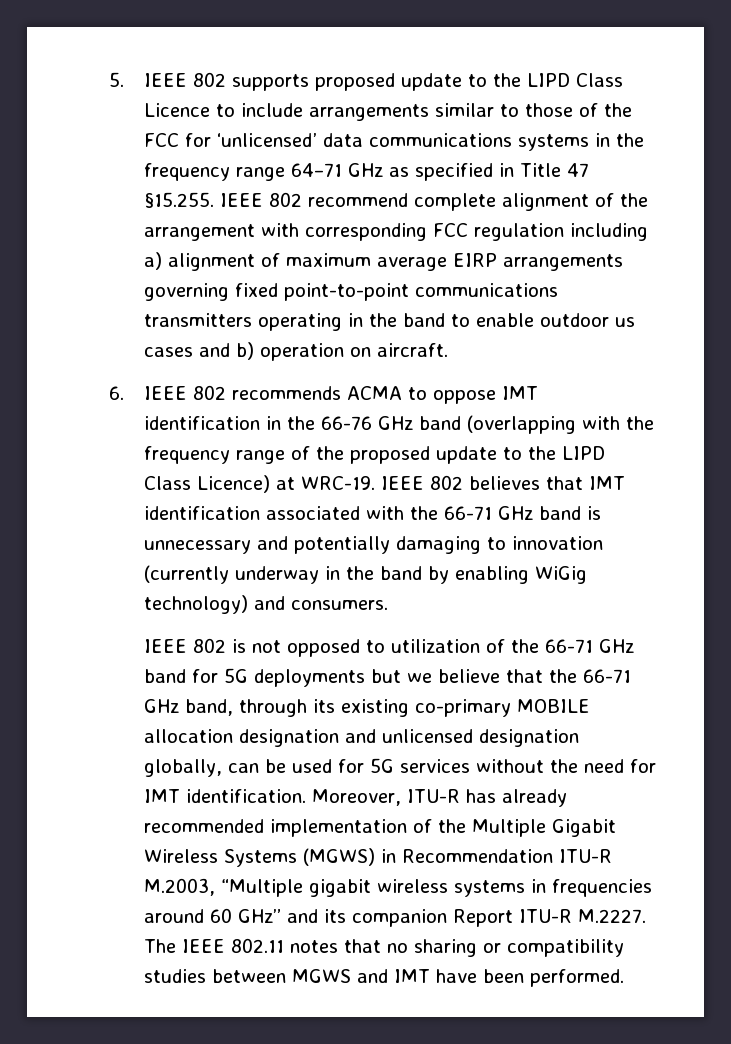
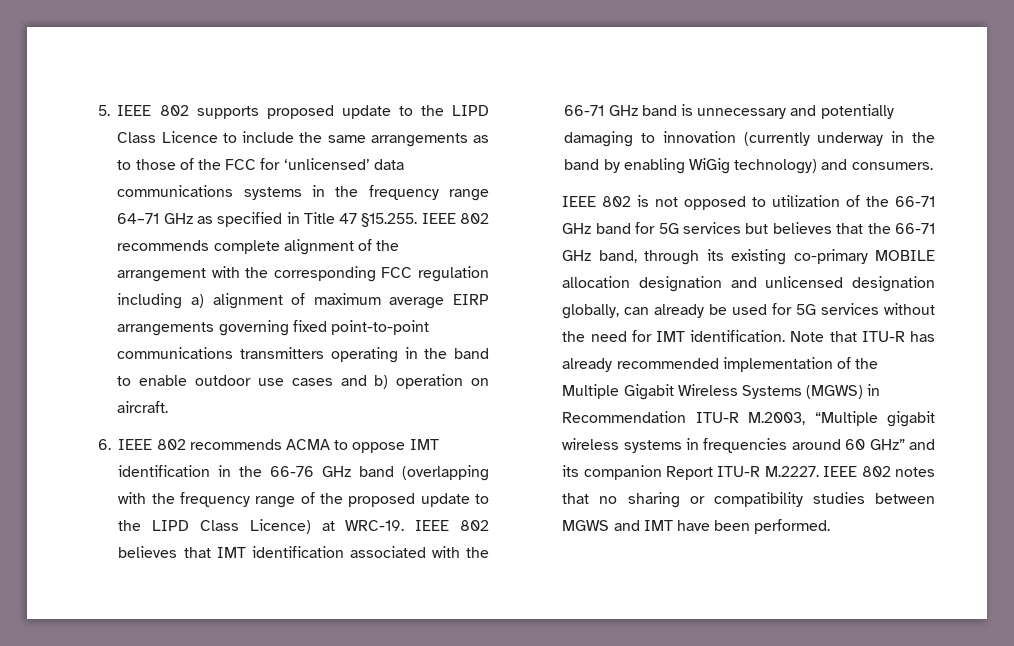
- 5. IEEE 802 supports proposed update to the LIPD Class Licence to include arrangements similar to those of the FCC for ‘unlicensed’ data communications systems in the frequency range 64–71 GHz as specified in Title 47 §15.255. IEEE 802 recommend complete alignment of the arrangement with corresponding FCC regulation including a) alignment of maximum average EIRP arrangements governing fixed point-to-point communications transmitters operating in the band to enable outdoor us cases and b) operation on aircraft.
+ 5. IEEE 802 supports proposed update to the LIPD Class Licence to include the same arrangements as to those of the FCC for ‘unlicensed’ data communications systems in the frequency range 64–71 GHz as specified in Title 47 §15.255. IEEE 802 recommends complete alignment of the arrangement with the corresponding FCC regulation including a) alignment of maximum average EIRP arrangements governing fixed point-to-point communications transmitters operating in the band to enable outdoor use cases and b) operation on aircraft.
- IEEE 802 is not opposed to utilization of the 66-71 GHz band for 5G deployments but we believe that the 66-71 GHz band, through its existing co-primary MOBILE allocation designation and unlicensed designation globally, can be used for 5G services without the need for IMT identification.
+ IEEE 802 is not opposed to utilization of the 66-71 GHz band for 5G services but believes that the 66-71 GHz band, through its existing co-primary MOBILE allocation designation and unlicensed designation globally, can already be used for 5G services without the need for IMT identification.
- Moreover, ITU-R has already recommended implementation of the Multiple Gigabit Wireless Systems (MGWS) in Recommendation ITU-R M.2003, “Multiple gigabit wireless systems in frequencies around 60 GHz” and its companion Report ITU-R M.2227. The IEEE 802.11 notes that no sharing or compatibility studies between MGWS and IMT have been performed.
+ Note that ITU-R has already recommended implementation of the Multiple Gigabit Wireless Systems (MGWS) in Recommendation ITU-R M.2003, “Multiple gigabit wireless systems in frequencies around 60 GHz” and its companion Report ITU-R M.2227. IEEE 802 notes that no sharing or compatibility studies between MGWS and IMT have been performed.

